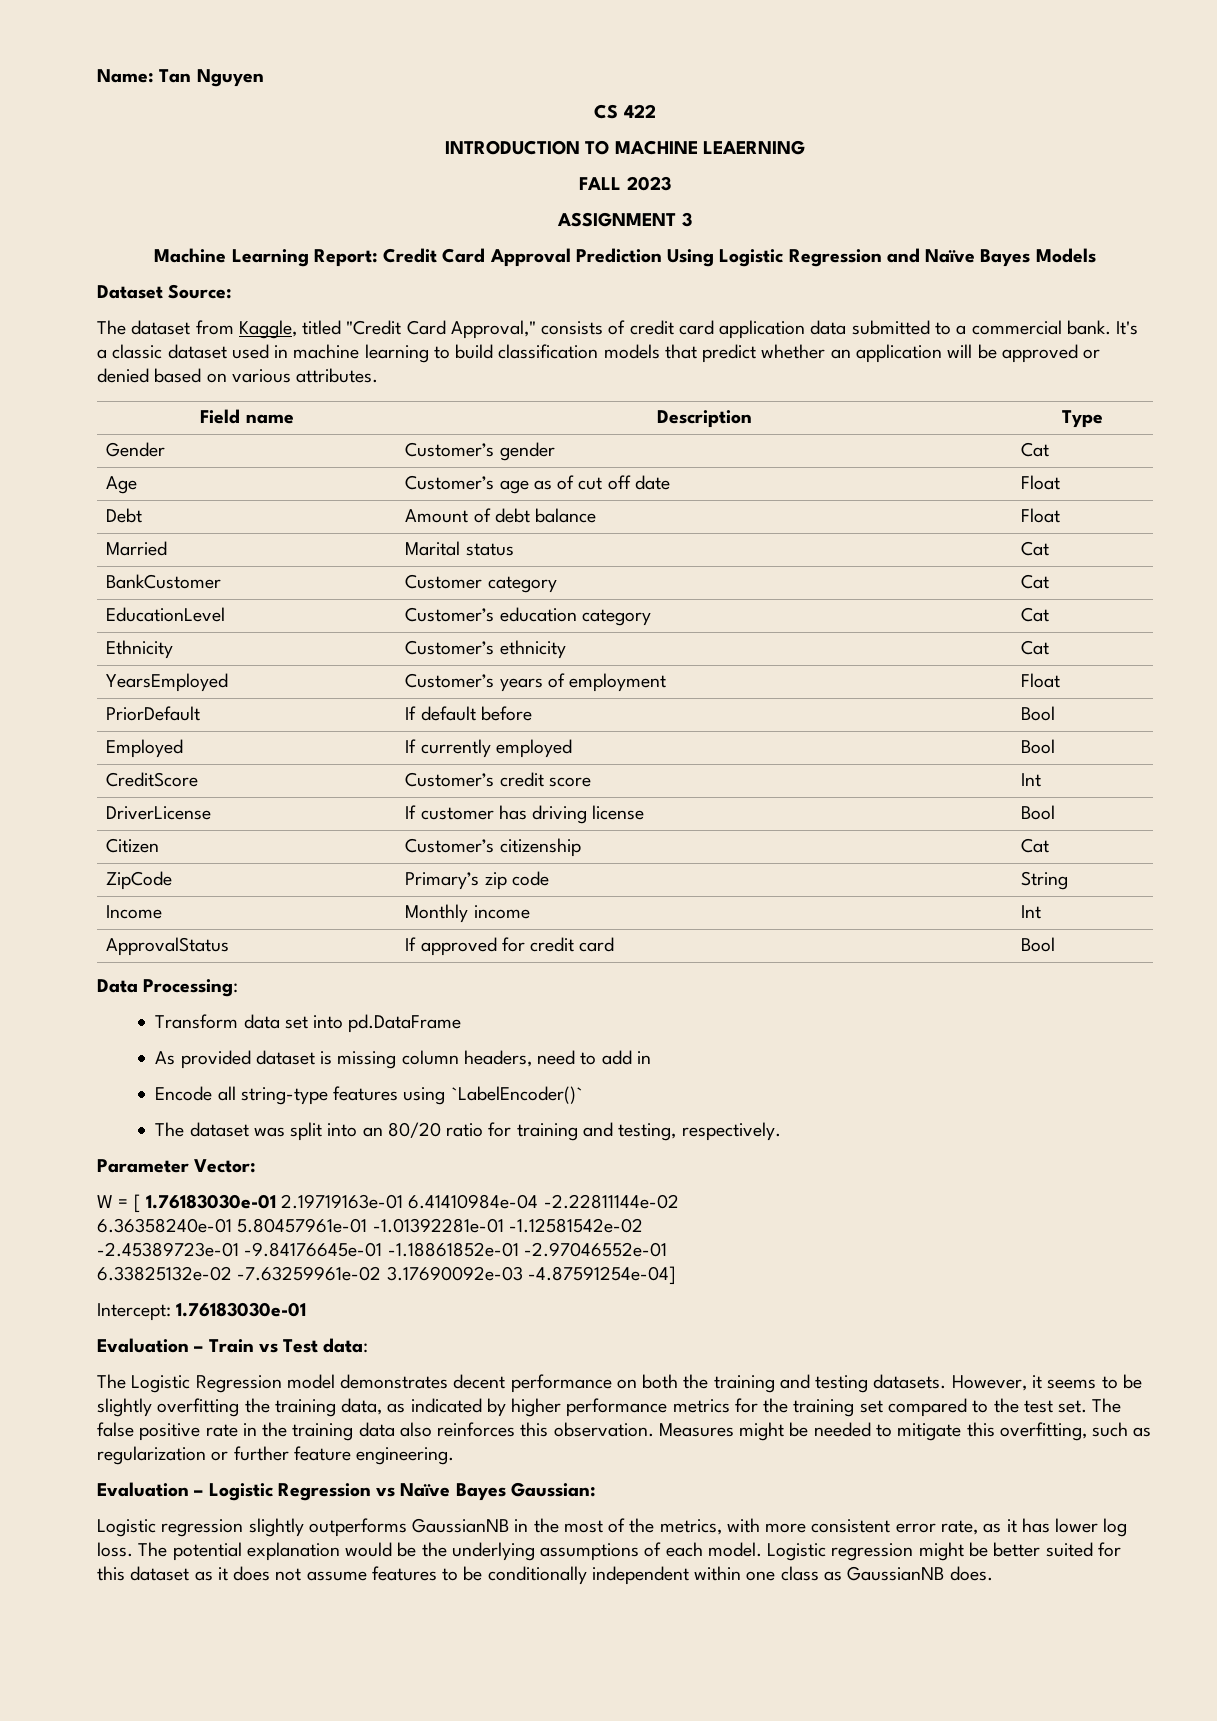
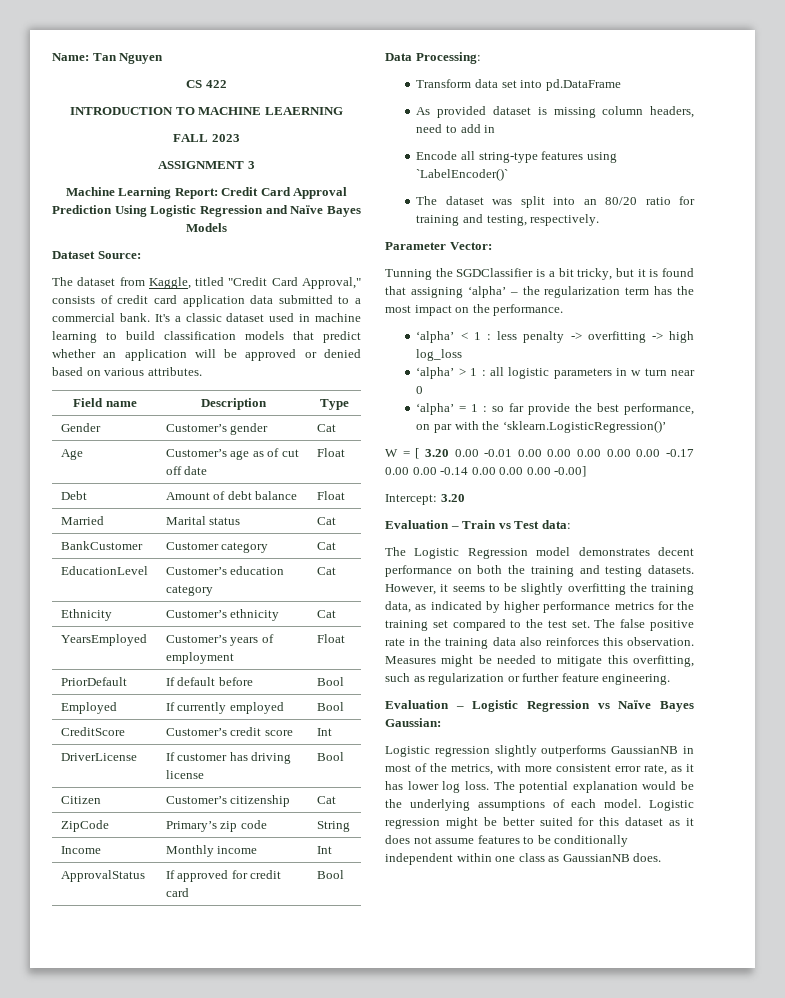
- W = [ 1.76183030e-01 2.19719163e-01 6.41410984e-04 -2.22811144e-02
- 6.36358240e-01 5.80457961e-01 -1.01392281e-01 -1.12581542e-02
- -2.45389723e-01 -9.84176645e-01 -1.18861852e-01 -2.97046552e-01
- 6.33825132e-02 -7.63259961e-02 3.17690092e-03 -4.87591254e-04]
+ Tunning the SGDClassifier is a bit tricky, but it is found that assigning ‘alpha’ – the regularization term has the most impact on the performance.
+ ‘alpha’ < 1 : less penalty -> overfitting -> high log_loss
+ ‘alpha’ > 1 : all logistic parameters in w turn near 0
+ ‘alpha’ = 1 : so far provide the best performance, on par with the ‘sklearn.LogisticRegression()’
+ W = [ 3.20 0.00 -0.01 0.00 0.00 0.00 0.00 0.00 -0.17 0.00 0.00 -0.14 0.00 0.00 0.00 -0.00]
- Intercept: 1.76183030e-01
+ Intercept: 3.20
- Logistic regression slightly outperforms GaussianNB in the most of the metrics, with more consistent error rate, as it has lower log loss.
+ Logistic regression slightly outperforms GaussianNB in most of the metrics, with more consistent error rate, as it has lower log loss.

